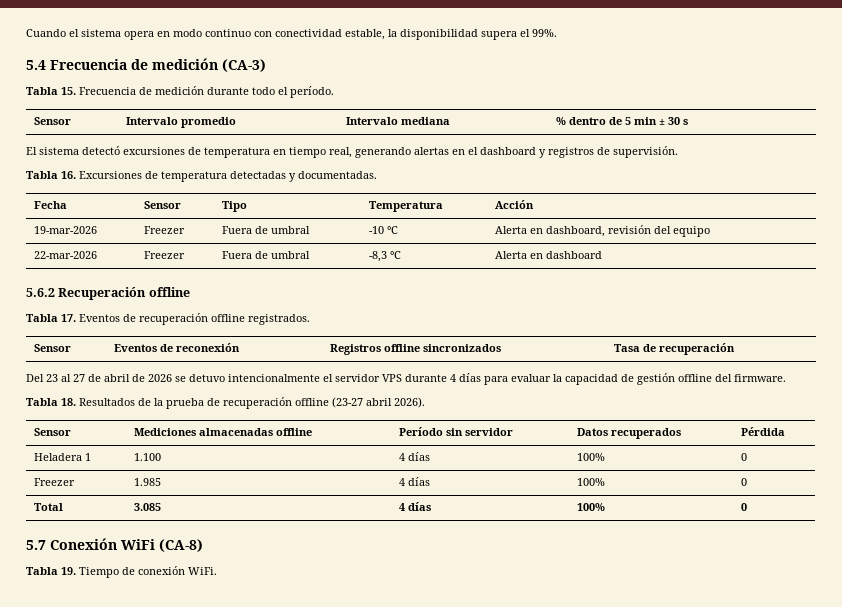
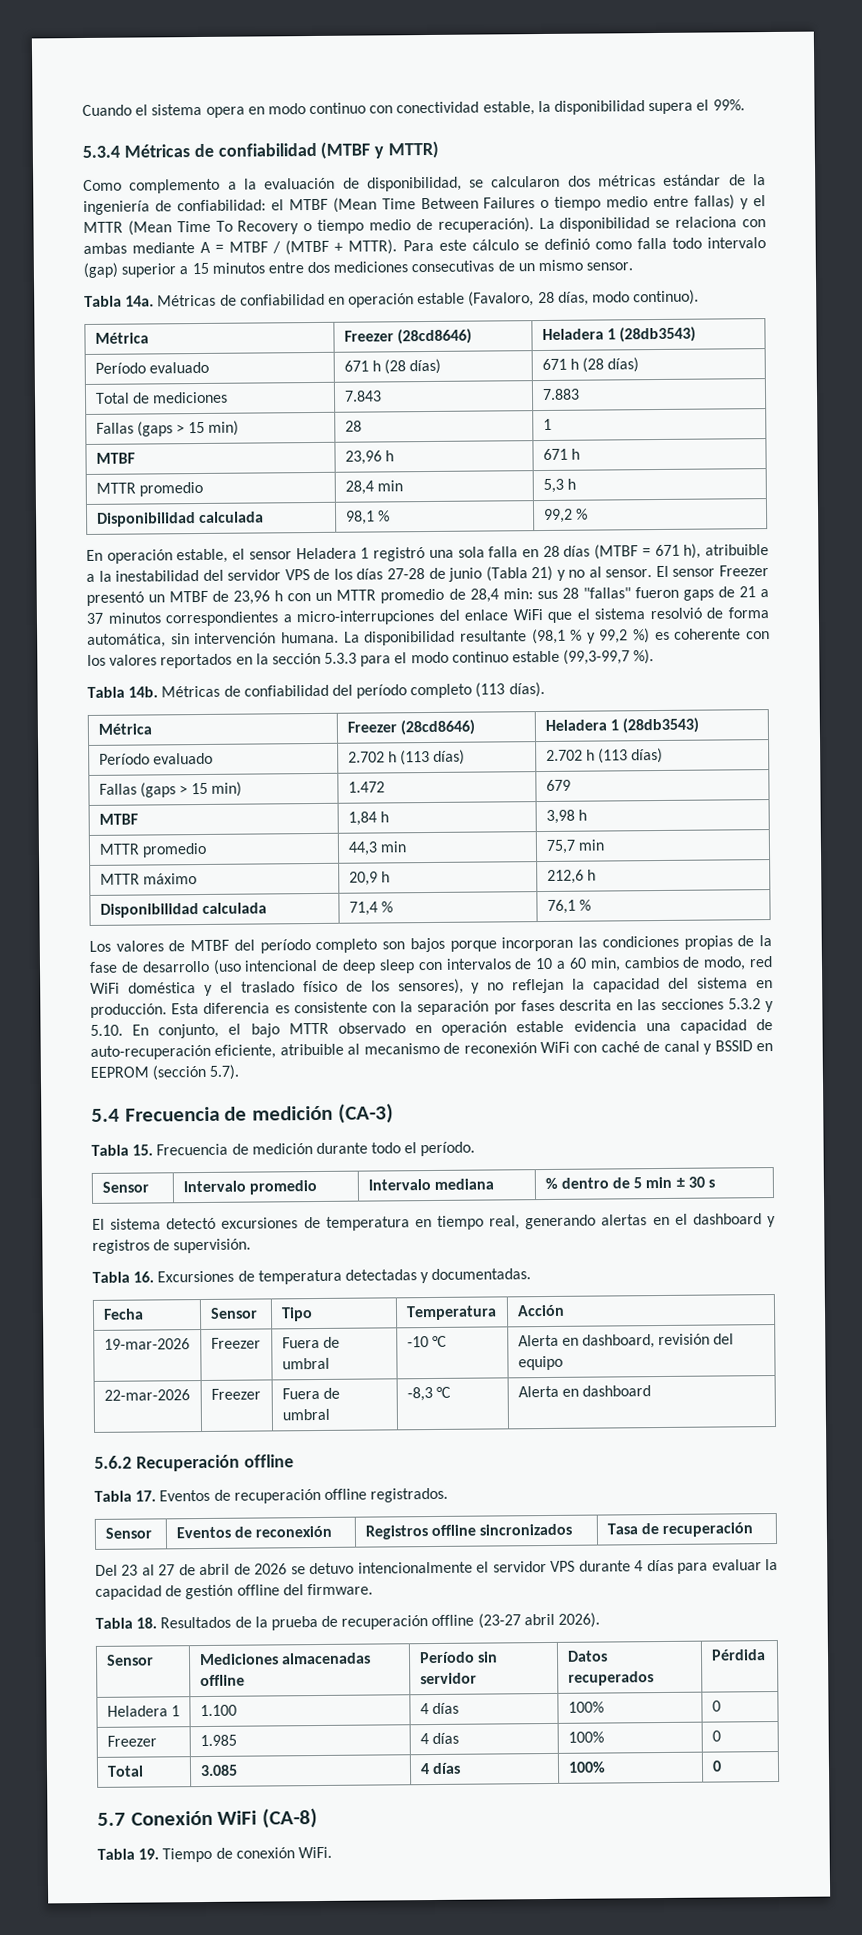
+ 5.3.4 Métricas de confiabilidad (MTBF y MTTR)
+ Como complemento a la evaluación de disponibilidad, se calcularon dos métricas estándar de la ingeniería de confiabilidad: el MTBF (Mean Time Between Failures o tiempo medio entre fallas) y el MTTR (Mean Time To Recovery o tiempo medio de recuperación). La disponibilidad se relaciona con ambas mediante A = MTBF / (MTBF + MTTR). Para este cálculo se definió como falla todo intervalo (gap) superior a 15 minutos entre dos mediciones consecutivas de un mismo sensor.
+ Tabla 14a. Métricas de confiabilidad en operación estable (Favaloro, 28 días, modo continuo).
+ Métrica | Freezer (28cd8646) | Heladera 1 (28db3543)
+ Período evaluado | 671 h (28 días) | 671 h (28 días)
+ Total de mediciones | 7.843 | 7.883
+ Fallas (gaps > 15 min) | 28 | 1
+ MTBF | 23,96 h | 671 h
+ MTTR promedio | 28,4 min | 5,3 h
+ Disponibilidad calculada | 98,1 % | 99,2 %
+ En operación estable, el sensor Heladera 1 registró una sola falla en 28 días (MTBF = 671 h), atribuible a la inestabilidad del servidor VPS de los días 27-28 de junio (Tabla 21) y no al sensor. El sensor Freezer presentó un MTBF de 23,96 h con un MTTR promedio de 28,4 min: sus 28 "fallas" fueron gaps de 21 a 37 minutos correspondientes a micro-interrupciones del enlace WiFi que el sistema resolvió de forma automática, sin intervención humana. La disponibilidad resultante (98,1 % y 99,2 %) es coherente con los valores reportados en la sección 5.3.3 para el modo continuo estable (99,3-99,7 %).
+ Tabla 14b. Métricas de confiabilidad del período completo (113 días).
+ Métrica | Freezer (28cd8646) | Heladera 1 (28db3543)
+ Período evaluado | 2.702 h (113 días) | 2.702 h (113 días)
+ Fallas (gaps > 15 min) | 1.472 | 679
+ MTBF | 1,84 h | 3,98 h
+ MTTR promedio | 44,3 min | 75,7 min
+ MTTR máximo | 20,9 h | 212,6 h
+ Disponibilidad calculada | 71,4 % | 76,1 %
+ Los valores de MTBF del período completo son bajos porque incorporan las condiciones propias de la fase de desarrollo (uso intencional de deep sleep con intervalos de 10 a 60 min, cambios de modo, red WiFi doméstica y el traslado físico de los sensores), y no reflejan la capacidad del sistema en producción. Esta diferencia es consistente con la separación por fases descrita en las secciones 5.3.2 y 5.10. En conjunto, el bajo MTTR observado en operación estable evidencia una capacidad de auto-recuperación eficiente, atribuible al mecanismo de reconexión WiFi con caché de canal y BSSID en EEPROM (sección 5.7).

